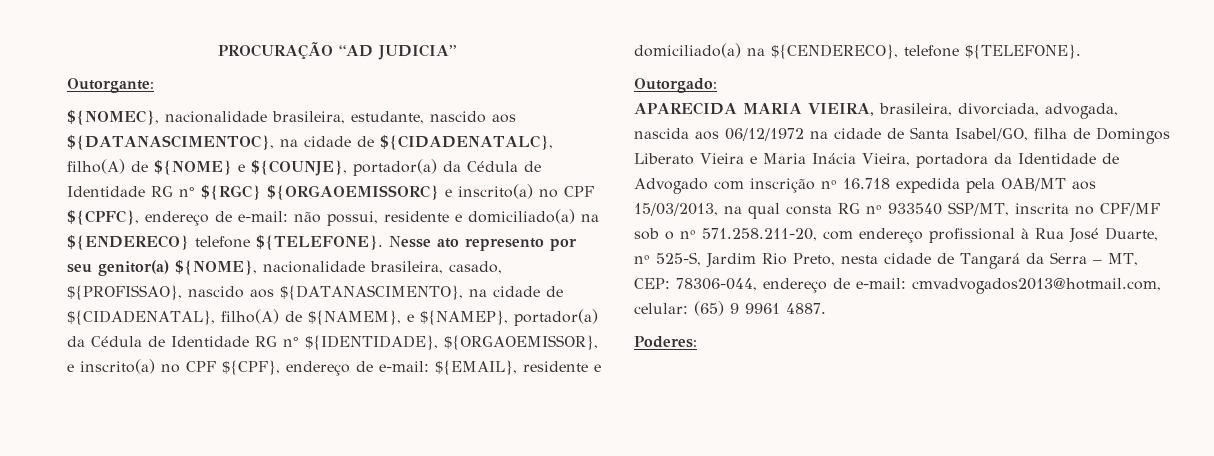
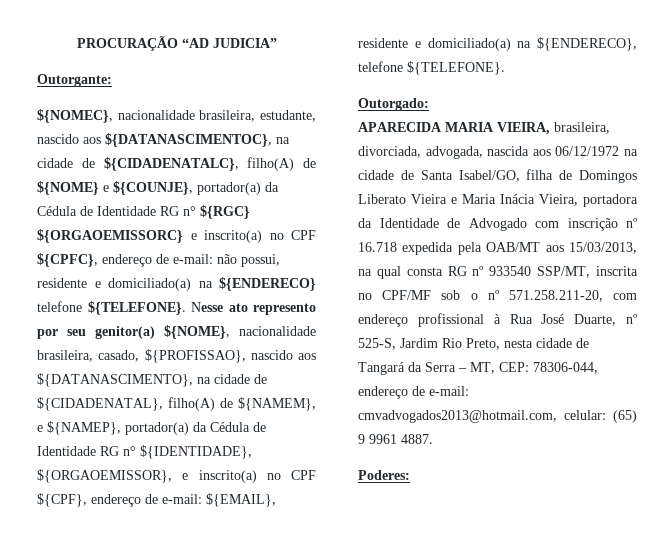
- Nesse ato represento por seu genitor(a) ${NOME}, nacionalidade brasileira, casado, ${PROFISSAO}, nascido aos ${DATANASCIMENTO}, na cidade de ${CIDADENATAL}, filho(A) de ${NAMEM}, e ${NAMEP}, portador(a) da Cédula de Identidade RG n° ${IDENTIDADE}, ${ORGAOEMISSOR}, e inscrito(a) no CPF ${CPF}, endereço de e-mail: ${EMAIL}, residente e domiciliado(a) na ${CENDERECO}, telefone ${TELEFONE}.
+ Nesse ato represento por seu genitor(a) ${NOME}, nacionalidade brasileira, casado, ${PROFISSAO}, nascido aos ${DATANASCIMENTO}, na cidade de ${CIDADENATAL}, filho(A) de ${NAMEM}, e ${NAMEP}, portador(a) da Cédula de Identidade RG n° ${IDENTIDADE}, ${ORGAOEMISSOR}, e inscrito(a) no CPF ${CPF}, endereço de e-mail: ${EMAIL}, residente e domiciliado(a) na ${ENDERECO}, telefone ${TELEFONE}.

